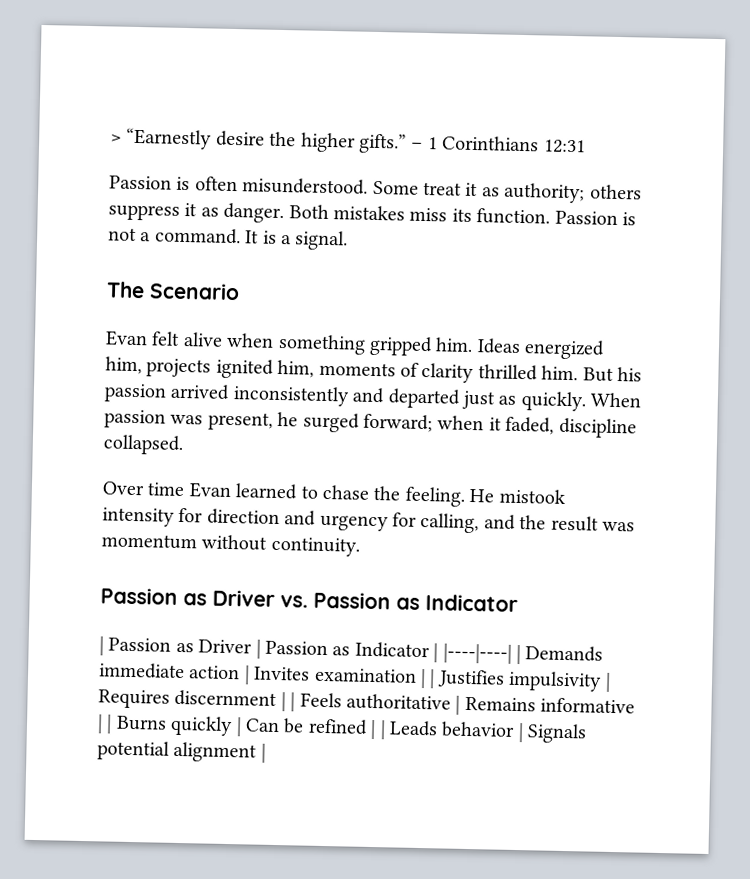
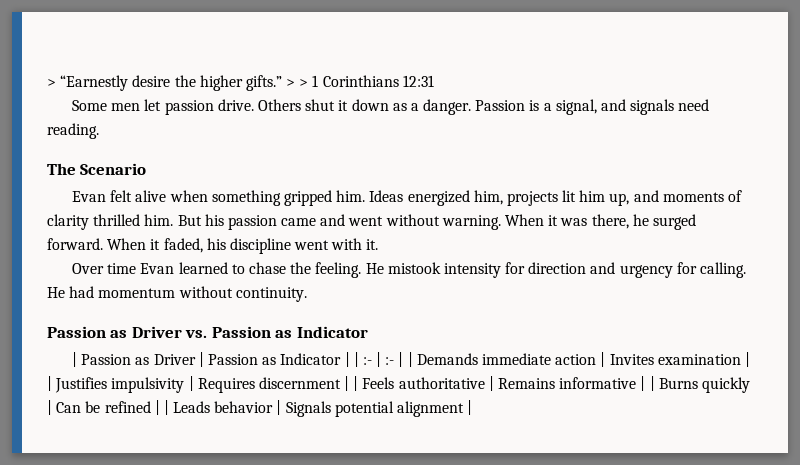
- – 1 Corinthians 12:31
+ > > 1 Corinthians 12:31
- Passion is often misunderstood. Some treat it as authority; others suppress it as danger. Both mistakes miss its function. Passion is not a command. It is a signal.
+ Some men let passion drive. Others shut it down as a danger. Passion is a signal, and signals need reading.
- Ideas energized him, projects ignited him, moments of clarity thrilled him.
+ Ideas energized him, projects lit him up, and moments of clarity thrilled him.
- But his passion arrived inconsistently and departed just as quickly. When passion was present, he surged forward; when it faded, discipline collapsed.
+ But his passion came and went without warning. When it was there, he surged forward. When it faded, his discipline went with it.
- He mistook intensity for direction and urgency for calling, and the result was momentum without continuity.
+ He mistook intensity for direction and urgency for calling. He had momentum without continuity.
- | Passion as Driver | Passion as Indicator | |----|----| | Demands immediate action | Invites examination | | Justifies impulsivity | Requires discernment | | Feels authoritative | Remains informative | | Burns quickly | Can be refined | | Leads behavior | Signals potential alignment |
+ | Passion as Driver | Passion as Indicator | | :- | :- | | Demands immediate action | Invites examination | | Justifies impulsivity | Requires discernment | | Feels authoritative | Remains informative | | Burns quickly | Can be refined | | Leads behavior | Signals potential alignment |

